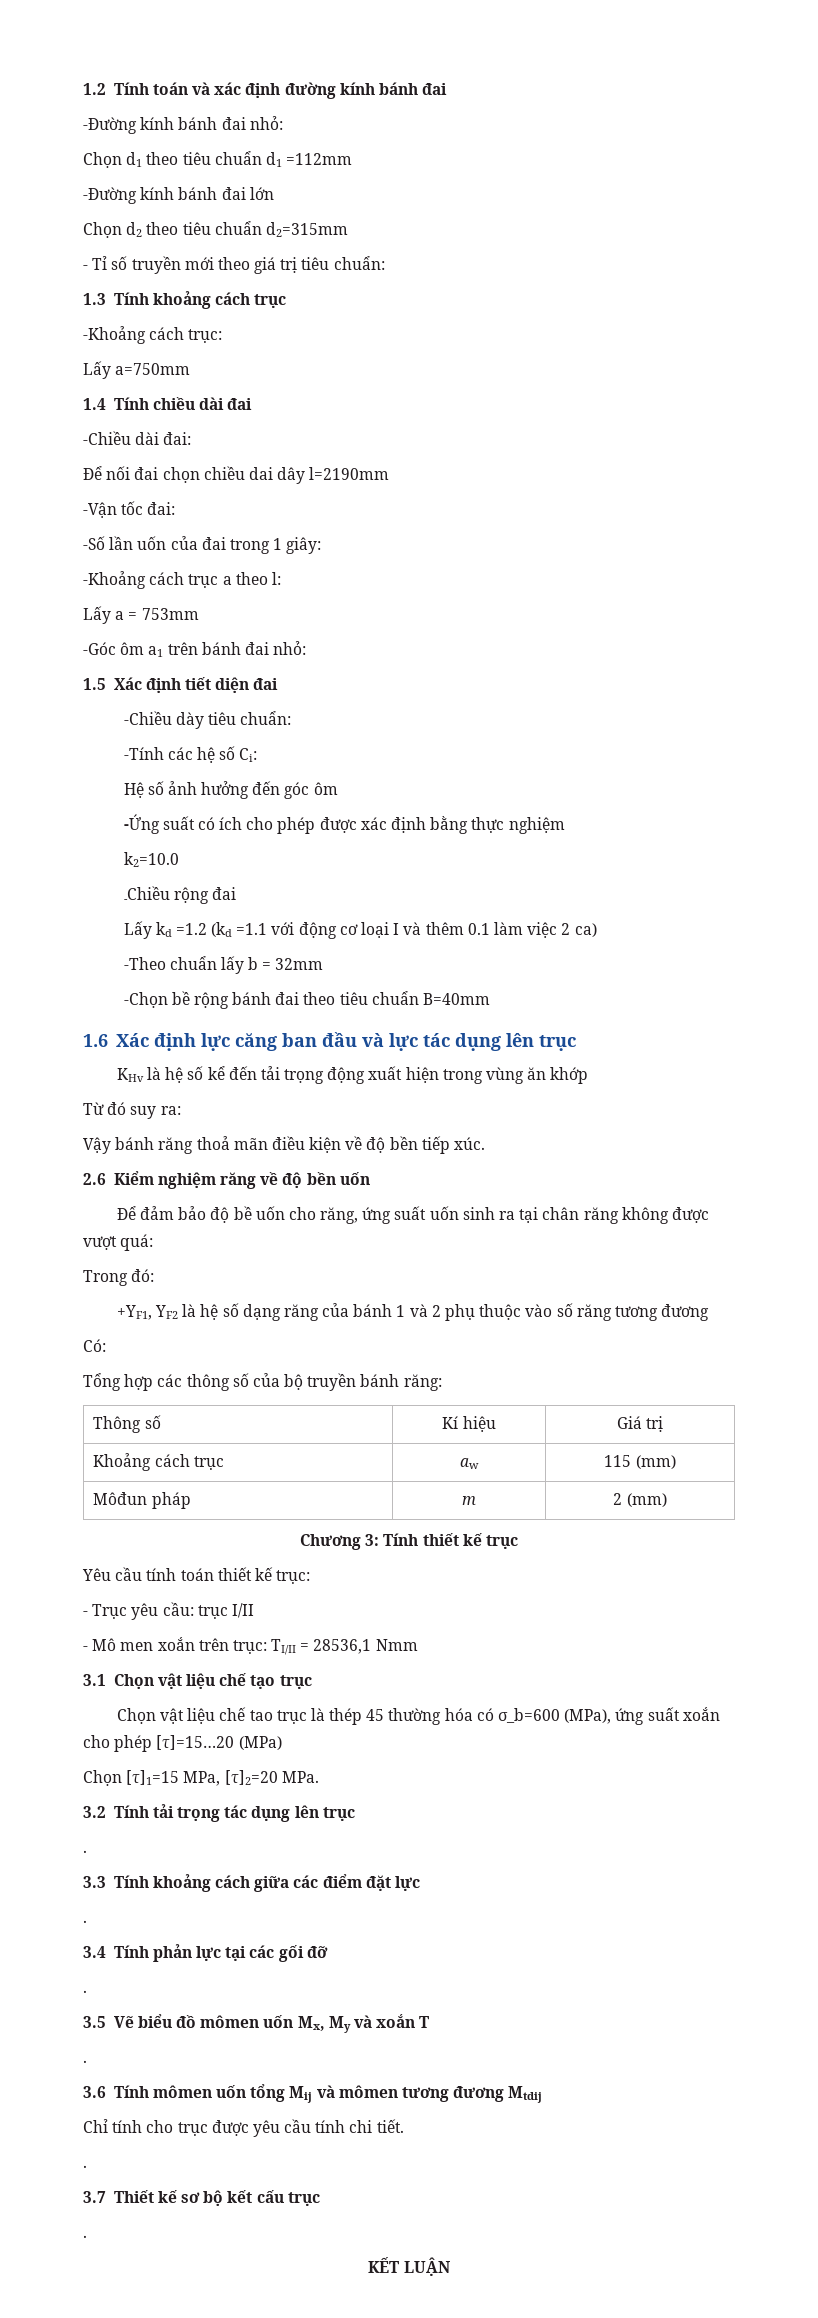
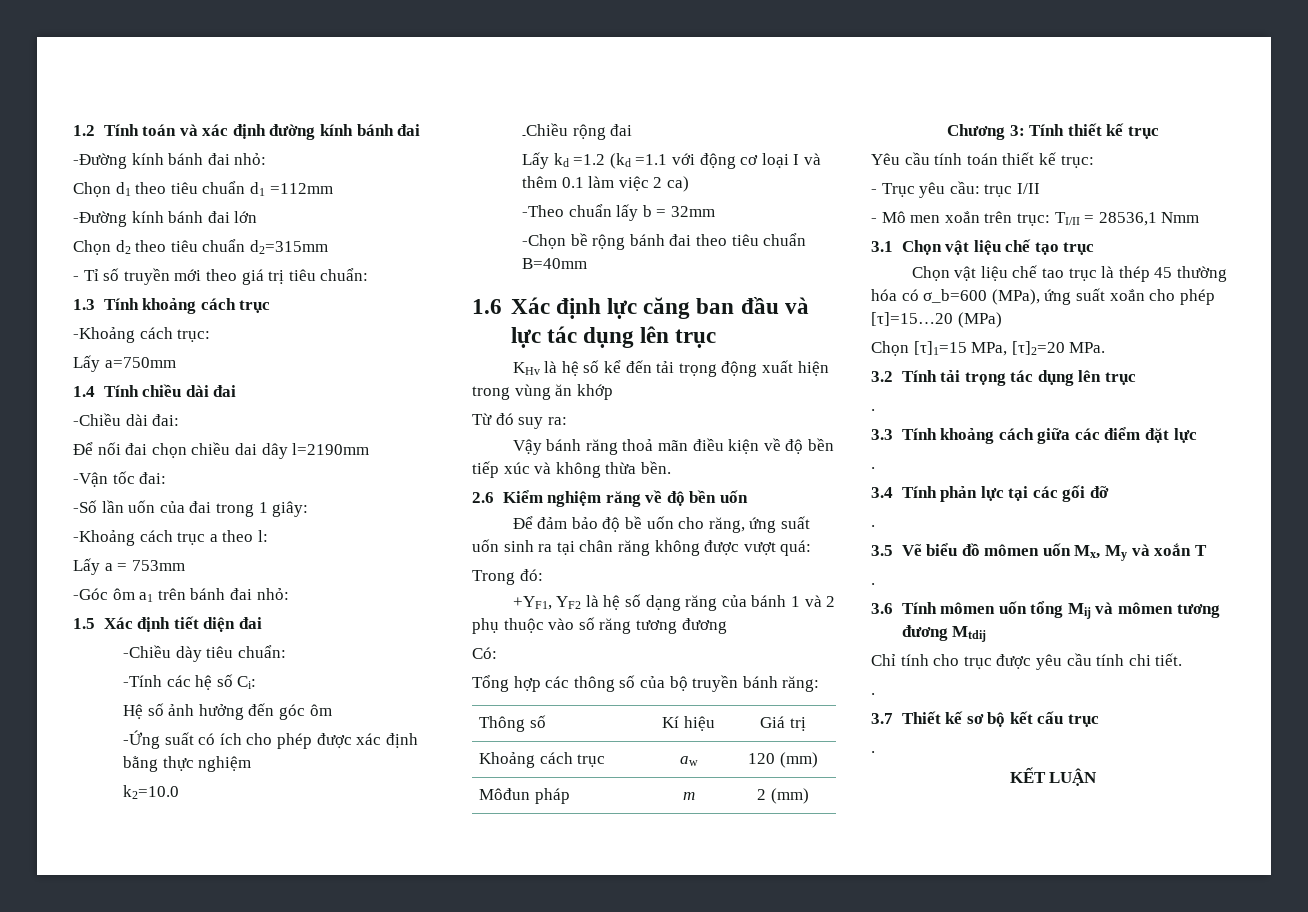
- Vậy bánh răng thoả mãn điều kiện về độ bền tiếp xúc.
+ Vậy bánh răng thoả mãn điều kiện về độ bền tiếp xúc và không thừa bền.
- Khoảng cách trục | aw | 115 (mm)
+ Khoảng cách trục | aw | 120 (mm)

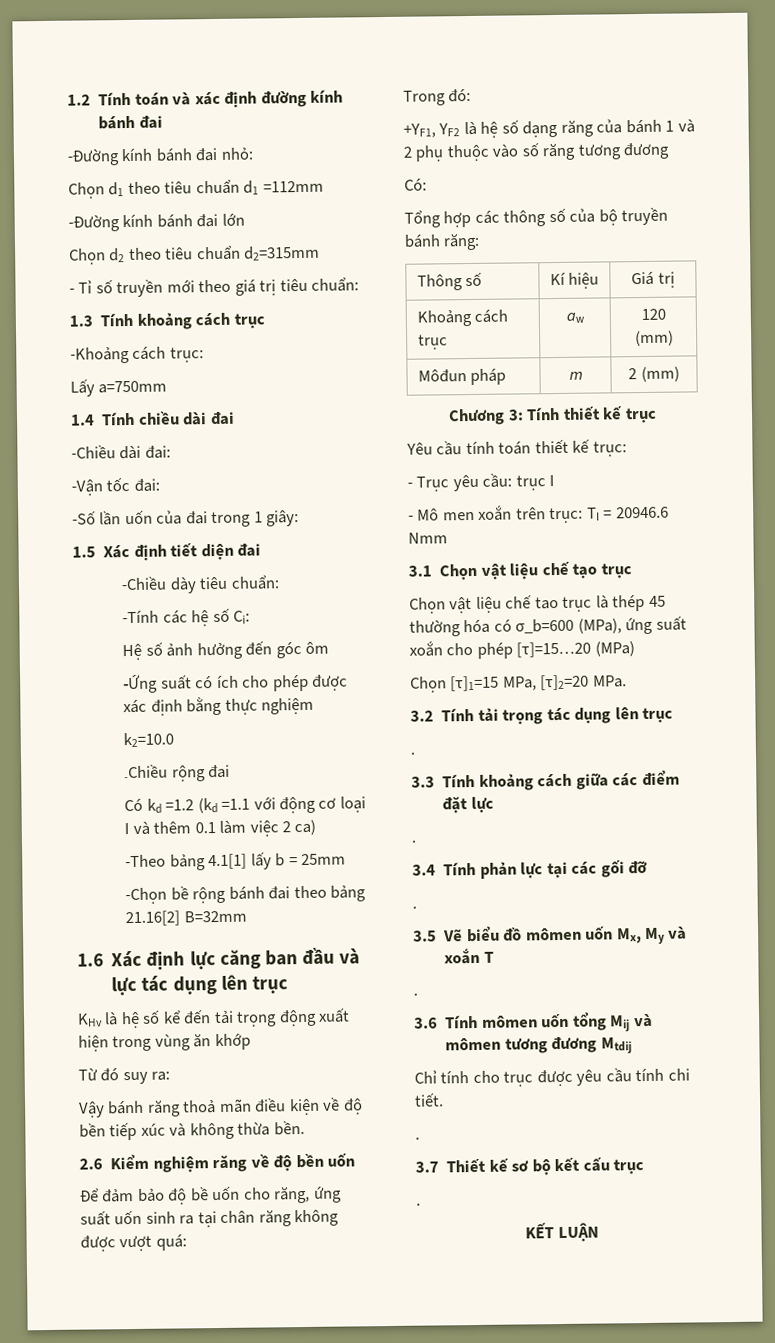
- Để nối đai chọn chiều dai dây l=2190mm
- -Khoảng cách trục a theo l:
- Lấy a = 753mm
- -Góc ôm a1 trên bánh đai nhỏ:
- Lấy kd =1.2 (kd =1.1 với động cơ loại I và thêm 0.1 làm việc 2 ca)
+ Có kd =1.2 (kd =1.1 với động cơ loại I và thêm 0.1 làm việc 2 ca)
- -Theo chuẩn lấy b = 32mm
+ -Theo bảng 4.1[1] lấy b = 25mm
- -Chọn bề rộng bánh đai theo tiêu chuẩn B=40mm
+ -Chọn bề rộng bánh đai theo bảng 21.16[2] B=32mm
- - Trục yêu cầu: trục I/II
+ - Trục yêu cầu: trục I
- - Mô men xoắn trên trục: TI/II = 28536,1 Nmm
+ - Mô men xoắn trên trục: TI = 20946.6 Nmm

